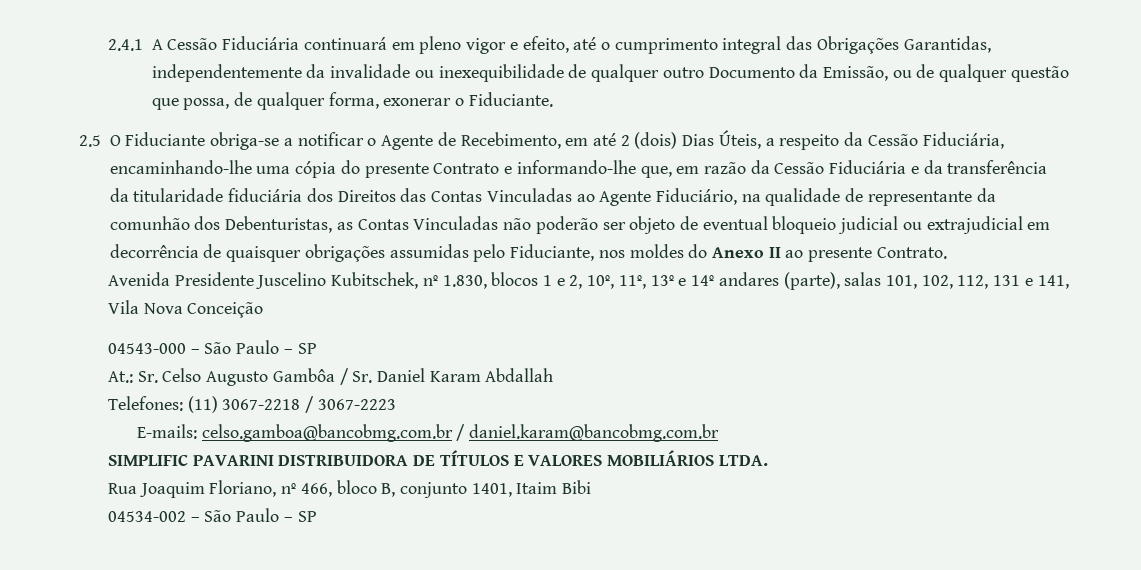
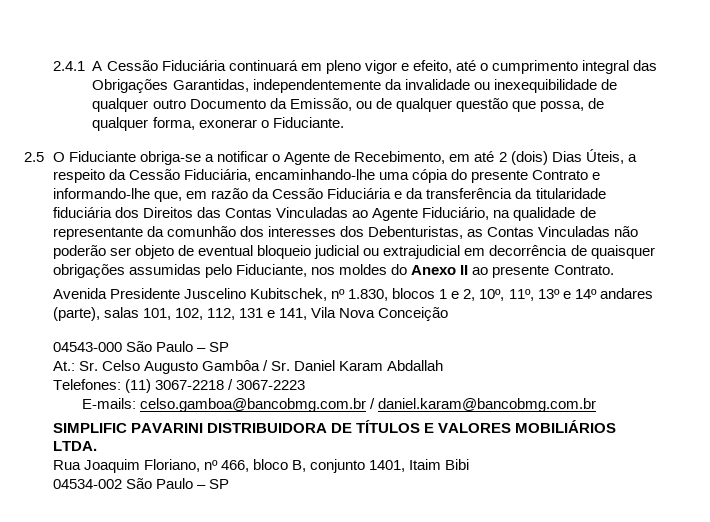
- 2.5 O Fiduciante obriga-se a notificar o Agente de Recebimento, em até 2 (dois) Dias Úteis, a respeito da Cessão Fiduciária, encaminhando-lhe uma cópia do presente Contrato e informando-lhe que, em razão da Cessão Fiduciária e da transferência da titularidade fiduciária dos Direitos das Contas Vinculadas ao Agente Fiduciário, na qualidade de representante da comunhão dos Debenturistas, as Contas Vinculadas não poderão ser objeto de eventual bloqueio judicial ou extrajudicial em decorrência de quaisquer obrigações assumidas pelo Fiduciante, nos moldes do Anexo II ao presente Contrato.
+ 2.5 O Fiduciante obriga-se a notificar o Agente de Recebimento, em até 2 (dois) Dias Úteis, a respeito da Cessão Fiduciária, encaminhando-lhe uma cópia do presente Contrato e informando-lhe que, em razão da Cessão Fiduciária e da transferência da titularidade fiduciária dos Direitos das Contas Vinculadas ao Agente Fiduciário, na qualidade de representante da comunhão dos interesses dos Debenturistas, as Contas Vinculadas não poderão ser objeto de eventual bloqueio judicial ou extrajudicial em decorrência de quaisquer obrigações assumidas pelo Fiduciante, nos moldes do Anexo II ao presente Contrato.
- 04543-000 – São Paulo – SP
+ 04543-000 São Paulo – SP
- 04534-002 – São Paulo – SP
+ 04534-002 São Paulo – SP

